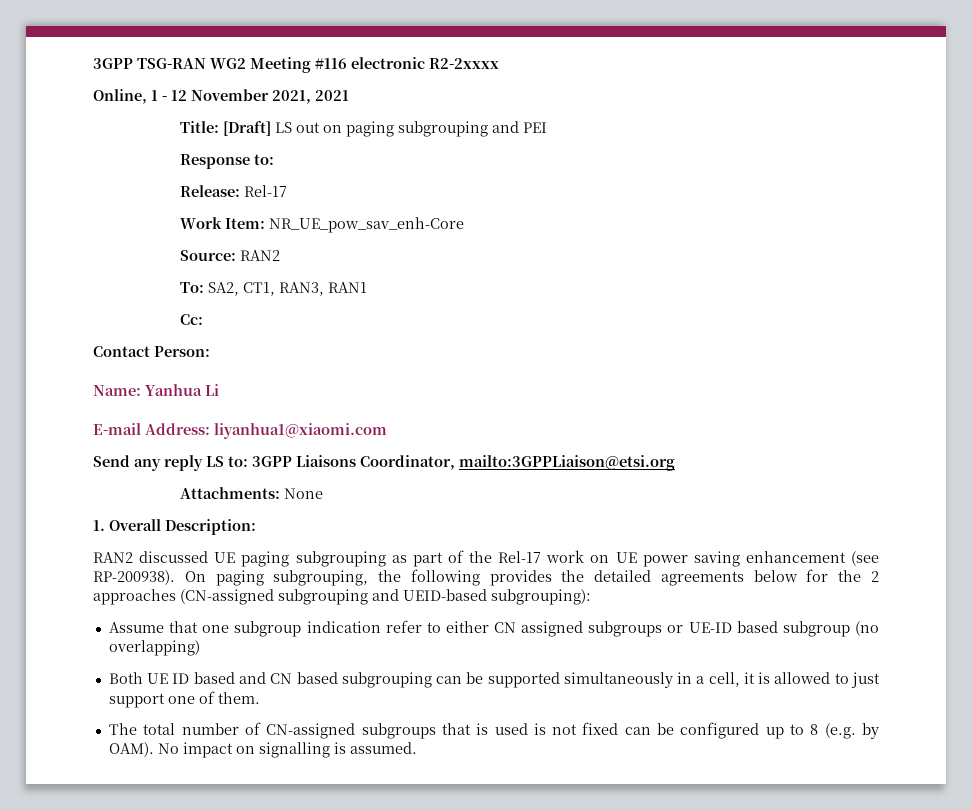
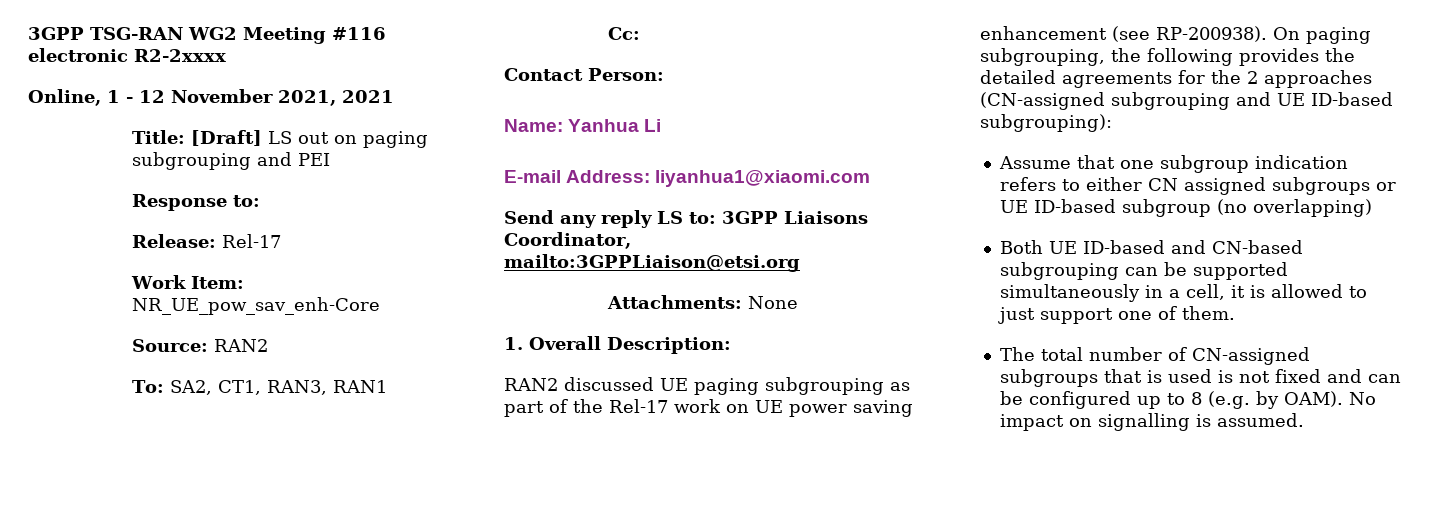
- On paging subgrouping, the following provides the detailed agreements below for the 2 approaches (CN-assigned subgrouping and UEID-based subgrouping):
+ On paging subgrouping, the following provides the detailed agreements for the 2 approaches (CN-assigned subgrouping and UE ID-based subgrouping):
- Assume that one subgroup indication refer to either CN assigned subgroups or UE-ID based subgroup (no overlapping)
+ Assume that one subgroup indication refers to either CN assigned subgroups or UE ID-based subgroup (no overlapping)
- Both UE ID based and CN based subgrouping can be supported simultaneously in a cell, it is allowed to just support one of them.
+ Both UE ID-based and CN-based subgrouping can be supported simultaneously in a cell, it is allowed to just support one of them.
- The total number of CN-assigned subgroups that is used is not fixed can be configured up to 8 (e.g. by OAM).
+ The total number of CN-assigned subgroups that is used is not fixed and can be configured up to 8 (e.g. by OAM).

